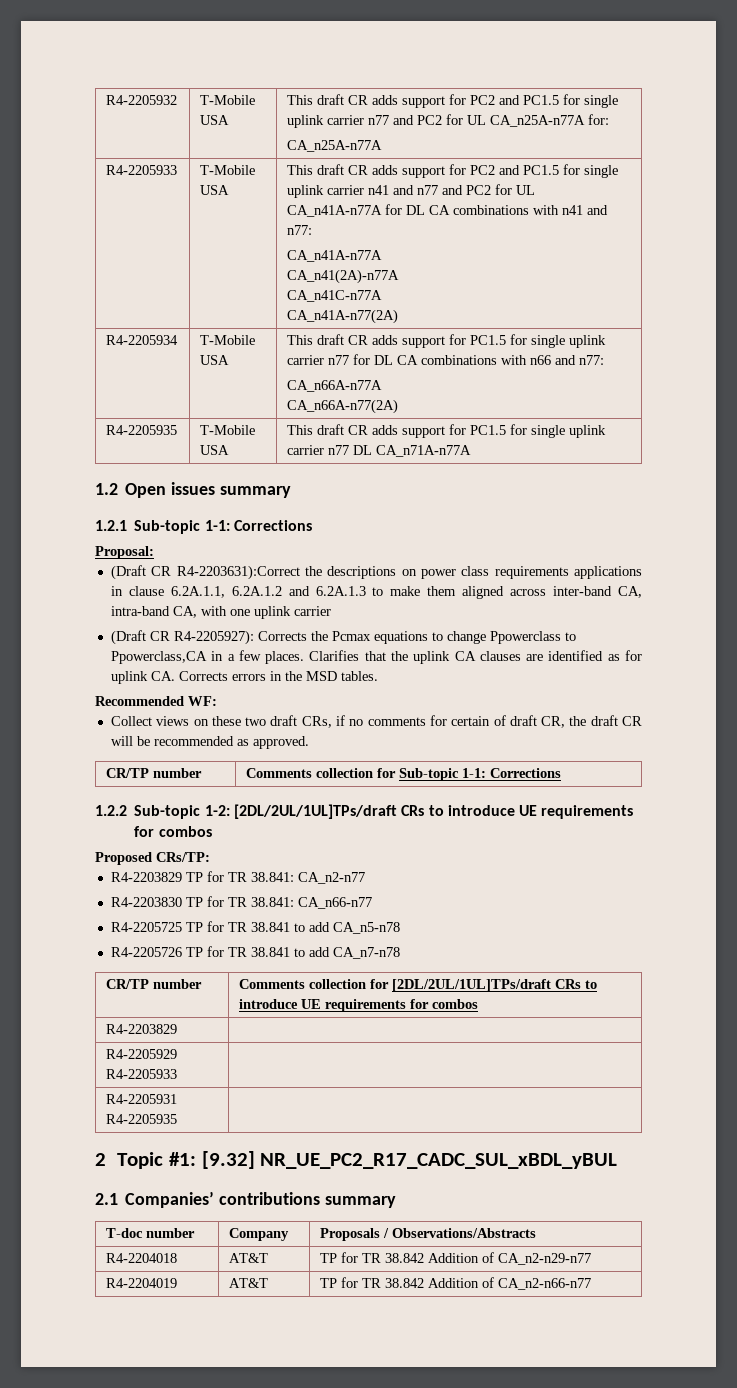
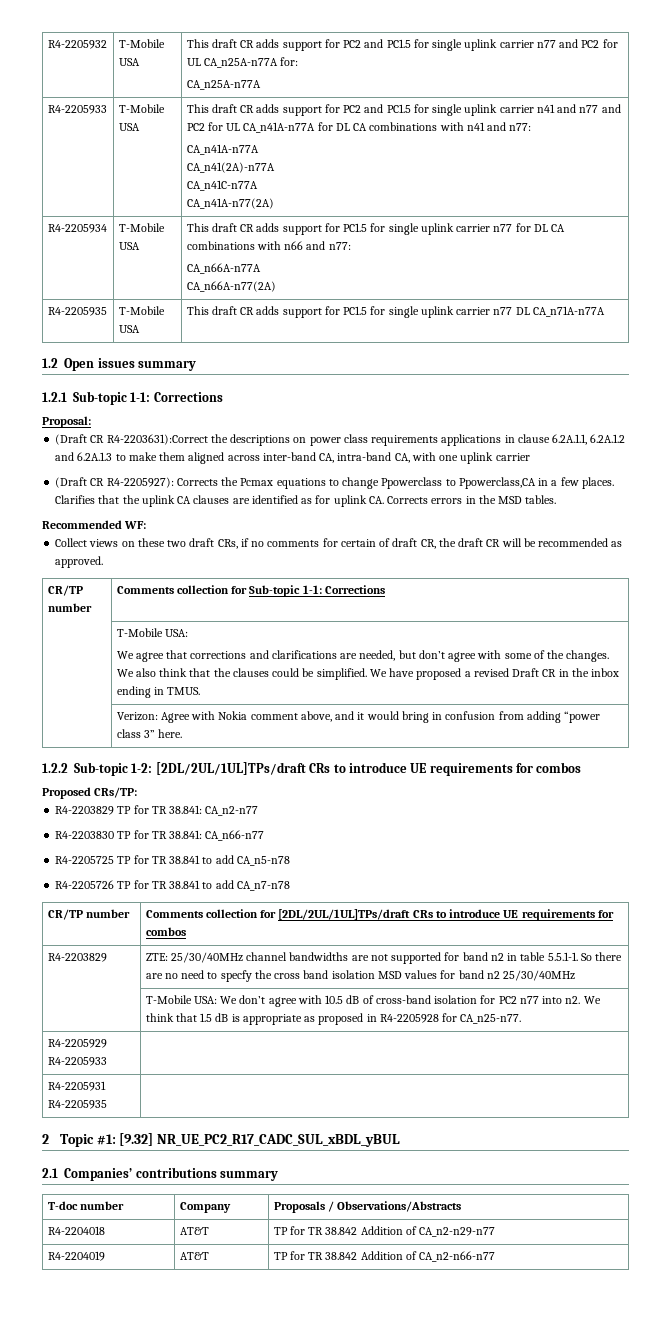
  CR/TP number | Comments collection for Sub-topic 1-1: Corrections
+ | T-Mobile USA:
+ We agree that corrections and clarifications are needed, but don’t agree with some of the changes. We also think that the clauses could be simplified. We have proposed a revised Draft CR in the inbox ending in TMUS.
+ | Verizon: Agree with Nokia comment above, and it would bring in confusion from adding “power class 3” here.
- R4-2203829 |
+ R4-2203829 | ZTE: 25/30/40MHz channel bandwidths are not supported for band n2 in table 5.5.1-1. So there are no need to specfy the cross band isolation MSD values for band n2 25/30/40MHz
+ | T-Mobile USA: We don’t agree with 10.5 dB of cross-band isolation for PC2 n77 into n2. We think that 1.5 dB is appropriate as proposed in R4-2205928 for CA_n25-n77.

